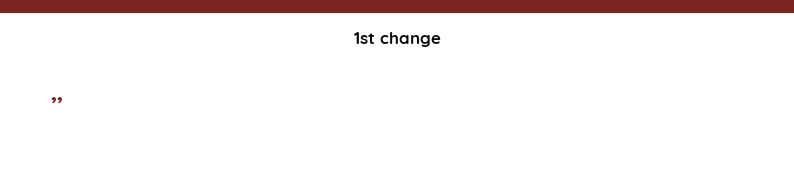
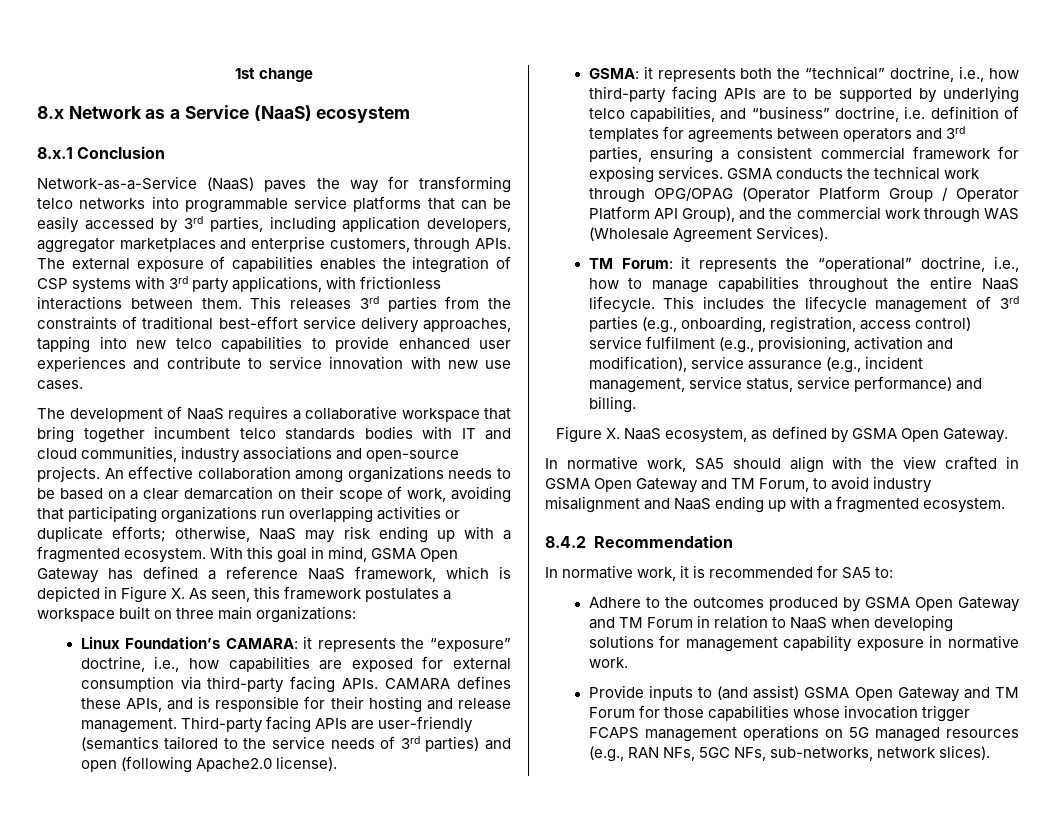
- ,,
+ 8.x Network as a Service (NaaS) ecosystem
+ 8.x.1 Conclusion
+ Network-as-a-Service (NaaS) paves the way for transforming telco networks into programmable service platforms that can be easily accessed by 3rd parties, including application developers, aggregator marketplaces and enterprise customers, through APIs. The external exposure of capabilities enables the integration of CSP systems with 3rd party applications, with frictionless interactions between them. This releases 3rd parties from the constraints of traditional best-effort service delivery approaches, tapping into new telco capabilities to provide enhanced user experiences and contribute to service innovation with new use cases.
+ The development of NaaS requires a collaborative workspace that bring together incumbent telco standards bodies with IT and cloud communities, industry associations and open-source projects. An effective collaboration among organizations needs to be based on a clear demarcation on their scope of work, avoiding that participating organizations run overlapping activities or duplicate efforts; otherwise, NaaS may risk ending up with a fragmented ecosystem. With this goal in mind, GSMA Open Gateway has defined a reference NaaS framework, which is depicted in Figure X. As seen, this framework postulates a workspace built on three main organizations:
+ Linux Foundation’s CAMARA: it represents the “exposure” doctrine, i.e., how capabilities are exposed for external consumption via third-party facing APIs. CAMARA defines these APIs, and is responsible for their hosting and release management. Third-party facing APIs are user-friendly (semantics tailored to the service needs of 3rd parties) and open (following Apache2.0 license).
+ GSMA: it represents both the “technical” doctrine, i.e., how third-party facing APIs are to be supported by underlying telco capabilities, and “business” doctrine, i.e. definition of templates for agreements between operators and 3rd parties, ensuring a consistent commercial framework for exposing services. GSMA conducts the technical work through OPG/OPAG (Operator Platform Group / Operator Platform API Group), and the commercial work through WAS (Wholesale Agreement Services).
+ TM Forum: it represents the “operational” doctrine, i.e., how to manage capabilities throughout the entire NaaS lifecycle. This includes the lifecycle management of 3rd parties (e.g., onboarding, registration, access control) service fulfilment (e.g., provisioning, activation and modification), service assurance (e.g., incident management, service status, service performance) and billing.
+ Figure X. NaaS ecosystem, as defined by GSMA Open Gateway.
+ In normative work, SA5 should align with the view crafted in GSMA Open Gateway and TM Forum, to avoid industry misalignment and NaaS ending up with a fragmented ecosystem.
+ 8.4.2 Recommendation
+ In normative work, it is recommended for SA5 to:
+ Adhere to the outcomes produced by GSMA Open Gateway and TM Forum in relation to NaaS when developing solutions for management capability exposure in normative work.
+ Provide inputs to (and assist) GSMA Open Gateway and TM Forum for those capabilities whose invocation trigger FCAPS management operations on 5G managed resources (e.g., RAN NFs, 5GC NFs, sub-networks, network slices).

